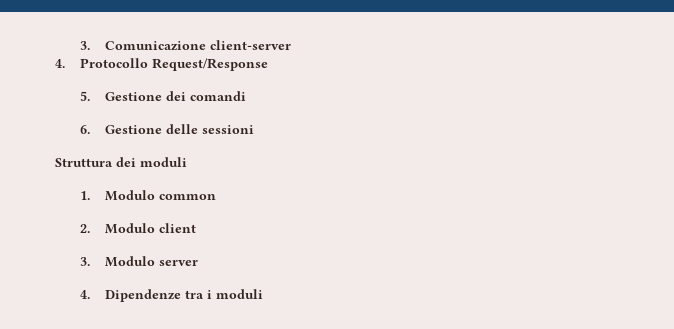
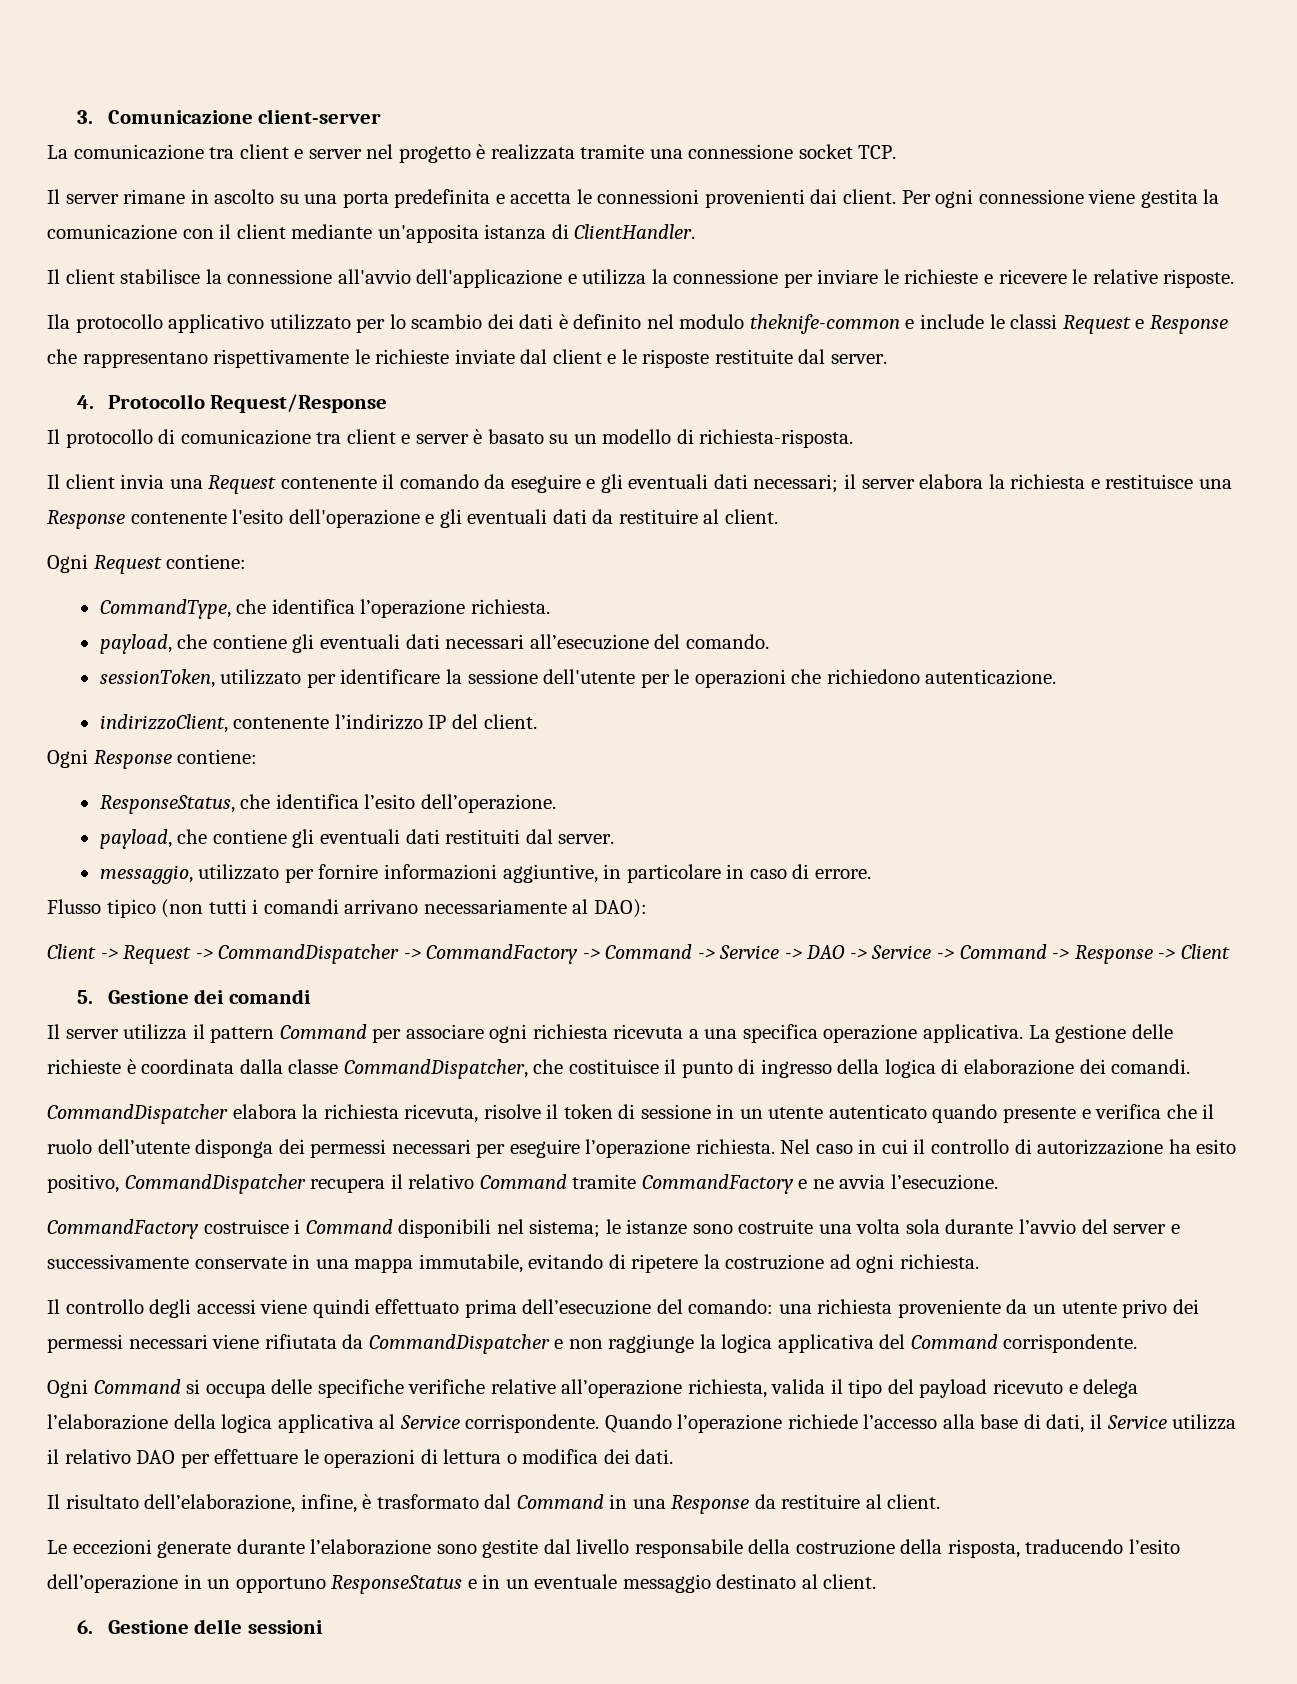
+ La comunicazione tra client e server nel progetto è realizzata tramite una connessione socket TCP.
+ Il server rimane in ascolto su una porta predefinita e accetta le connessioni provenienti dai client. Per ogni connessione viene gestita la comunicazione con il client mediante un'apposita istanza di ClientHandler.
+ Il client stabilisce la connessione all'avvio dell'applicazione e utilizza la connessione per inviare le richieste e ricevere le relative risposte.
+ Ila protocollo applicativo utilizzato per lo scambio dei dati è definito nel modulo theknife-common e include le classi Request e Response che rappresentano rispettivamente le richieste inviate dal client e le risposte restituite dal server.
  4. Protocollo Request/Response
+ Il protocollo di comunicazione tra client e server è basato su un modello di richiesta-risposta.
+ Il client invia una Request contenente il comando da eseguire e gli eventuali dati necessari; il server elabora la richiesta e restituisce una Response contenente l'esito dell'operazione e gli eventuali dati da restituire al client.
+ Ogni Request contiene:
+ CommandType, che identifica l’operazione richiesta.
+ payload, che contiene gli eventuali dati necessari all’esecuzione del comando.
+ sessionToken, utilizzato per identificare la sessione dell'utente per le operazioni che richiedono autenticazione.
+ indirizzoClient, contenente l’indirizzo IP del client.
+ Ogni Response contiene:
+ ResponseStatus, che identifica l’esito dell’operazione.
+ payload, che contiene gli eventuali dati restituiti dal server.
+ messaggio, utilizzato per fornire informazioni aggiuntive, in particolare in caso di errore.
+ Flusso tipico (non tutti i comandi arrivano necessariamente al DAO):
+ Client -> Request -> CommandDispatcher -> CommandFactory -> Command -> Service -> DAO -> Service -> Command -> Response -> Client
  5. Gestione dei comandi
+ Il server utilizza il pattern Command per associare ogni richiesta ricevuta a una specifica operazione applicativa. La gestione delle richieste è coordinata dalla classe CommandDispatcher, che costituisce il punto di ingresso della logica di elaborazione dei comandi.
+ CommandDispatcher elabora la richiesta ricevuta, risolve il token di sessione in un utente autenticato quando presente e verifica che il ruolo dell’utente disponga dei permessi necessari per eseguire l’operazione richiesta. Nel caso in cui il controllo di autorizzazione ha esito positivo, CommandDispatcher recupera il relativo Command tramite CommandFactory e ne avvia l’esecuzione.
+ CommandFactory costruisce i Command disponibili nel sistema; le istanze sono costruite una volta sola durante l’avvio del server e successivamente conservate in una mappa immutabile, evitando di ripetere la costruzione ad ogni richiesta.
+ Il controllo degli accessi viene quindi effettuato prima dell’esecuzione del comando: una richiesta proveniente da un utente privo dei permessi necessari viene rifiutata da CommandDispatcher e non raggiunge la logica applicativa del Command corrispondente.
+ Ogni Command si occupa delle specifiche verifiche relative all’operazione richiesta, valida il tipo del payload ricevuto e delega l’elaborazione della logica applicativa al Service corrispondente. Quando l’operazione richiede l’accesso alla base di dati, il Service utilizza il relativo DAO per effettuare le operazioni di lettura o modifica dei dati.
+ Il risultato dell’elaborazione, infine, è trasformato dal Command in una Response da restituire al client.
+ Le eccezioni generate durante l’elaborazione sono gestite dal livello responsabile della costruzione della risposta, traducendo l’esito dell’operazione in un opportuno ResponseStatus e in un eventuale messaggio destinato al client.
  6. Gestione delle sessioni
- Struttura dei moduli
- 1. Modulo common
- 2. Modulo client
- 3. Modulo server
- 4. Dipendenze tra i moduli

